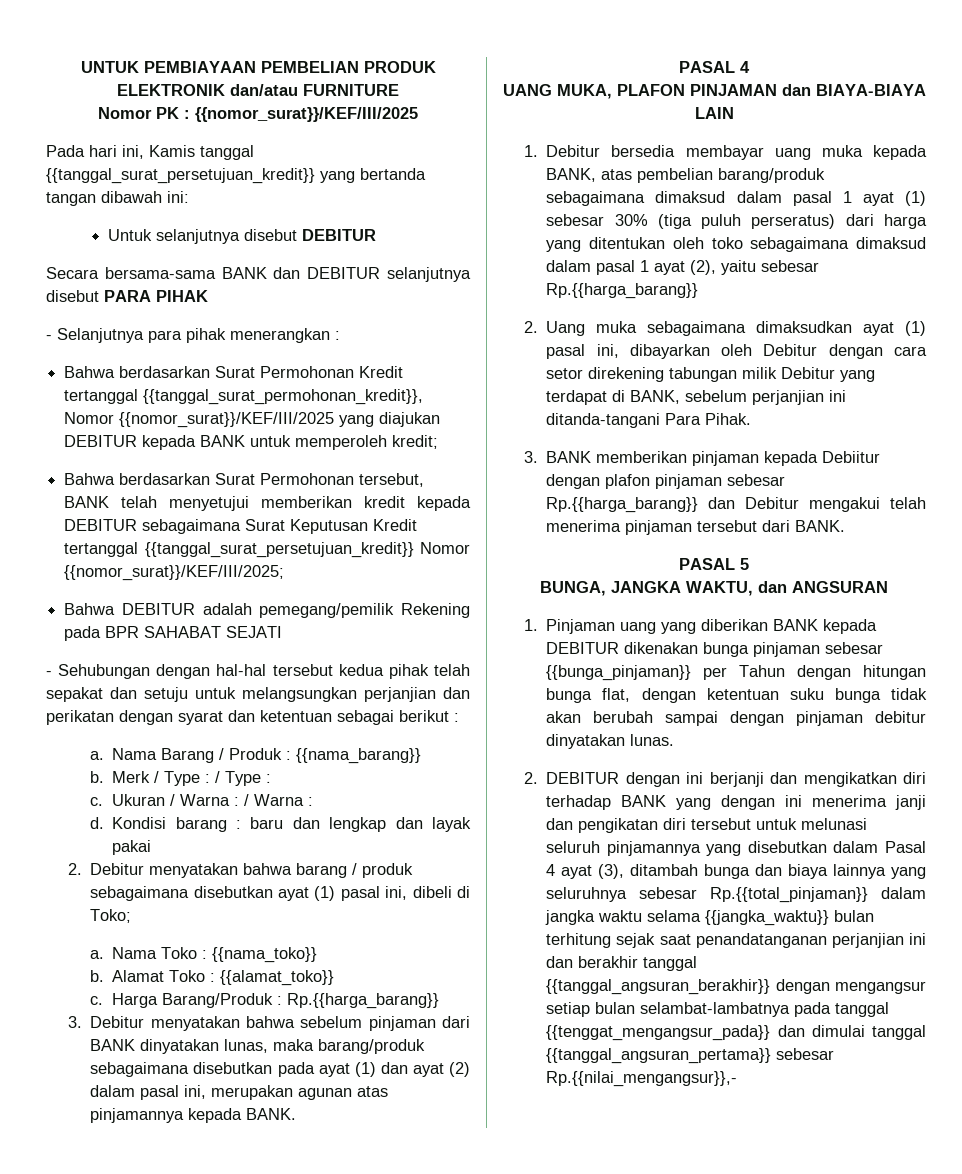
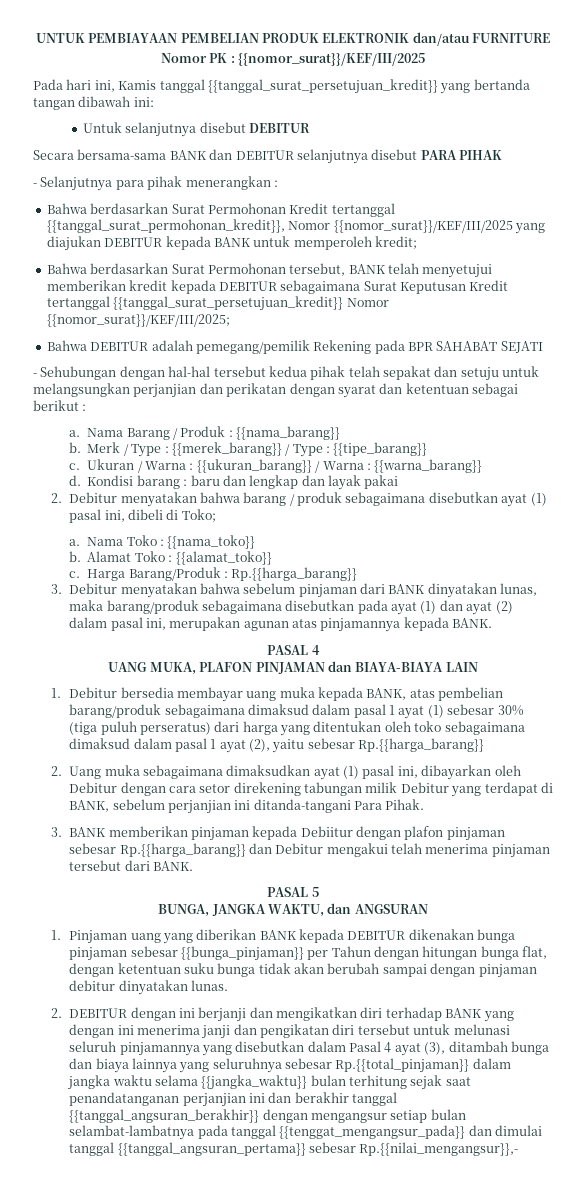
- Merk / Type : / Type :
+ Merk / Type : {{merek_barang}} / Type : {{tipe_barang}}
- Ukuran / Warna : / Warna :
+ Ukuran / Warna : {{ukuran_barang}} / Warna : {{warna_barang}}

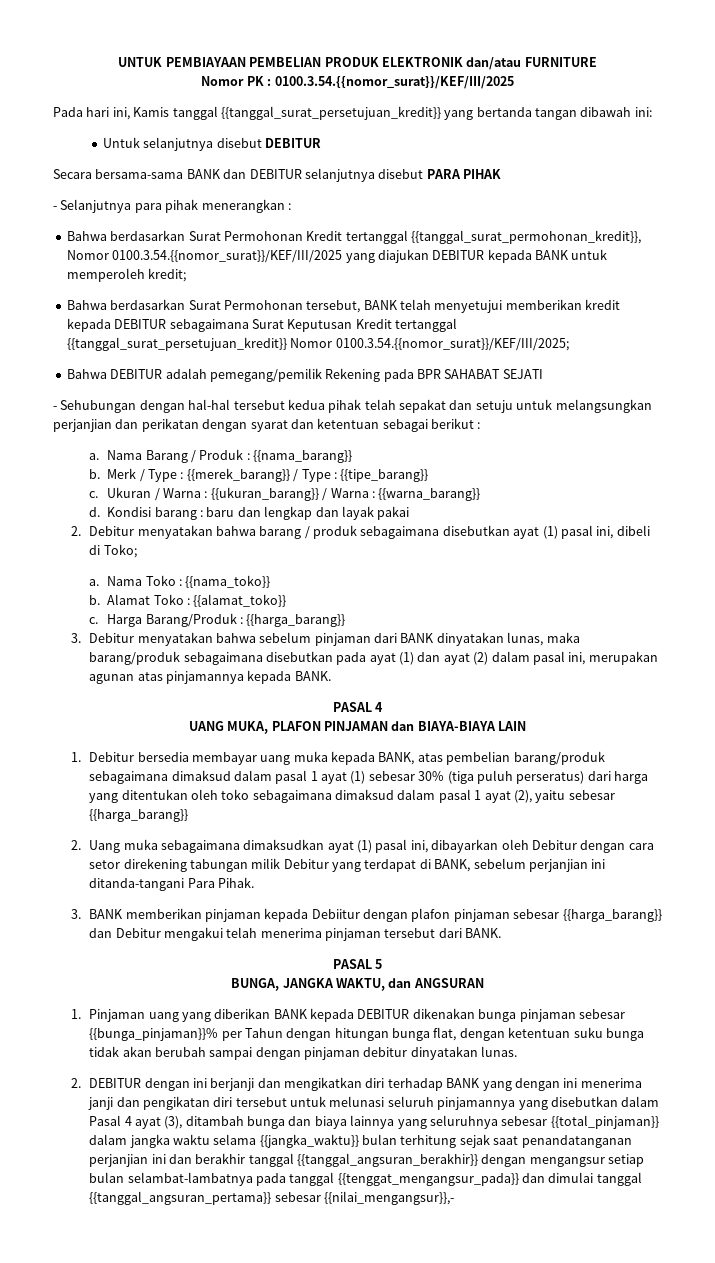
- Nomor PK : {{nomor_surat}}/KEF/III/2025
+ Nomor PK : 0100.3.54.{{nomor_surat}}/KEF/III/2025
- Bahwa berdasarkan Surat Permohonan Kredit tertanggal {{tanggal_surat_permohonan_kredit}}, Nomor {{nomor_surat}}/KEF/III/2025 yang diajukan DEBITUR kepada BANK untuk memperoleh kredit;
+ Bahwa berdasarkan Surat Permohonan Kredit tertanggal {{tanggal_surat_permohonan_kredit}}, Nomor 0100.3.54.{{nomor_surat}}/KEF/III/2025 yang diajukan DEBITUR kepada BANK untuk memperoleh kredit;
- Bahwa berdasarkan Surat Permohonan tersebut, BANK telah menyetujui memberikan kredit kepada DEBITUR sebagaimana Surat Keputusan Kredit tertanggal {{tanggal_surat_persetujuan_kredit}} Nomor {{nomor_surat}}/KEF/III/2025;
+ Bahwa berdasarkan Surat Permohonan tersebut, BANK telah menyetujui memberikan kredit kepada DEBITUR sebagaimana Surat Keputusan Kredit tertanggal {{tanggal_surat_persetujuan_kredit}} Nomor 0100.3.54.{{nomor_surat}}/KEF/III/2025;
- Harga Barang/Produk : Rp.{{harga_barang}}
+ Harga Barang/Produk : {{harga_barang}}
- 1. Debitur bersedia membayar uang muka kepada BANK, atas pembelian barang/produk sebagaimana dimaksud dalam pasal 1 ayat (1) sebesar 30% (tiga puluh perseratus) dari harga yang ditentukan oleh toko sebagaimana dimaksud dalam pasal 1 ayat (2), yaitu sebesar Rp.{{harga_barang}}
+ 1. Debitur bersedia membayar uang muka kepada BANK, atas pembelian barang/produk sebagaimana dimaksud dalam pasal 1 ayat (1) sebesar 30% (tiga puluh perseratus) dari harga yang ditentukan oleh toko sebagaimana dimaksud dalam pasal 1 ayat (2), yaitu sebesar {{harga_barang}}
- 3. BANK memberikan pinjaman kepada Debiitur dengan plafon pinjaman sebesar Rp.{{harga_barang}} dan Debitur mengakui telah menerima pinjaman tersebut dari BANK.
+ 3. BANK memberikan pinjaman kepada Debiitur dengan plafon pinjaman sebesar {{harga_barang}} dan Debitur mengakui telah menerima pinjaman tersebut dari BANK.
- 1. Pinjaman uang yang diberikan BANK kepada DEBITUR dikenakan bunga pinjaman sebesar {{bunga_pinjaman}} per Tahun dengan hitungan bunga flat, dengan ketentuan suku bunga tidak akan berubah sampai dengan pinjaman debitur dinyatakan lunas.
+ 1. Pinjaman uang yang diberikan BANK kepada DEBITUR dikenakan bunga pinjaman sebesar {{bunga_pinjaman}}% per Tahun dengan hitungan bunga flat, dengan ketentuan suku bunga tidak akan berubah sampai dengan pinjaman debitur dinyatakan lunas.
- 2. DEBITUR dengan ini berjanji dan mengikatkan diri terhadap BANK yang dengan ini menerima janji dan pengikatan diri tersebut untuk melunasi seluruh pinjamannya yang disebutkan dalam Pasal 4 ayat (3), ditambah bunga dan biaya lainnya yang seluruhnya sebesar Rp.{{total_pinjaman}} dalam jangka waktu selama {{jangka_waktu}} bulan terhitung sejak saat penandatanganan perjanjian ini dan berakhir tanggal {{tanggal_angsuran_berakhir}} dengan mengangsur setiap bulan selambat-lambatnya pada tanggal {{tenggat_mengangsur_pada}} dan dimulai tanggal {{tanggal_angsuran_pertama}} sebesar Rp.{{nilai_mengangsur}},-
+ 2. DEBITUR dengan ini berjanji dan mengikatkan diri terhadap BANK yang dengan ini menerima janji dan pengikatan diri tersebut untuk melunasi seluruh pinjamannya yang disebutkan dalam Pasal 4 ayat (3), ditambah bunga dan biaya lainnya yang seluruhnya sebesar {{total_pinjaman}} dalam jangka waktu selama {{jangka_waktu}} bulan terhitung sejak saat penandatanganan perjanjian ini dan berakhir tanggal {{tanggal_angsuran_berakhir}} dengan mengangsur setiap bulan selambat-lambatnya pada tanggal {{tenggat_mengangsur_pada}} dan dimulai tanggal {{tanggal_angsuran_pertama}} sebesar {{nilai_mengangsur}},-

